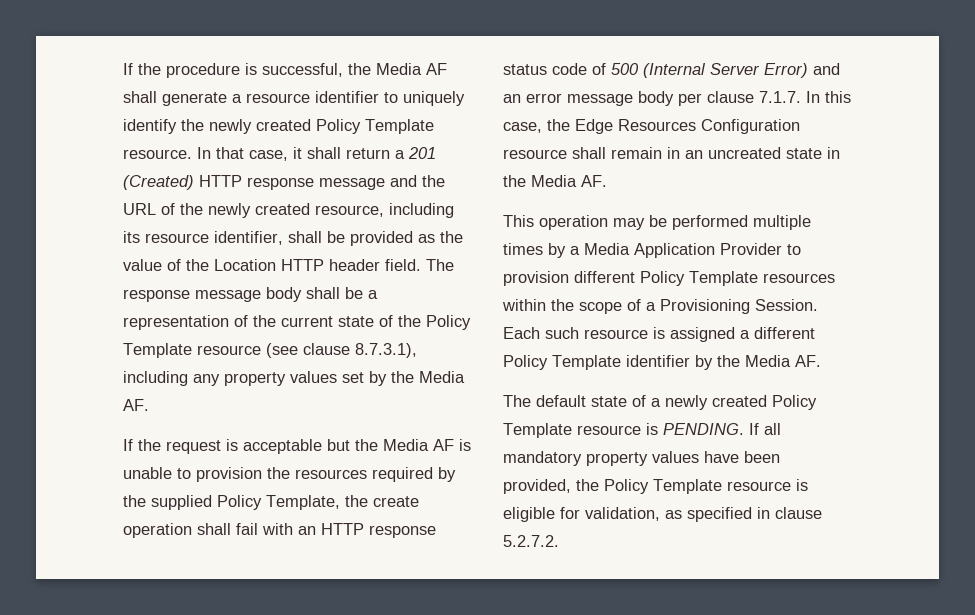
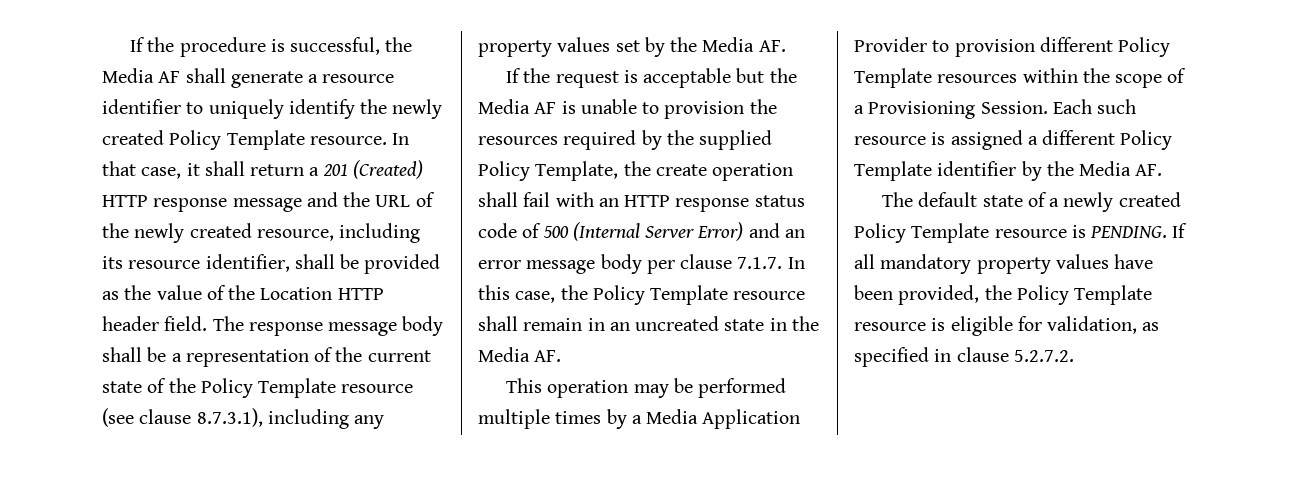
- If the request is acceptable but the Media AF is unable to provision the resources required by the supplied Policy Template, the create operation shall fail with an HTTP response status code of 500 (Internal Server Error) and an error message body per clause 7.1.7. In this case, the Edge Resources Configuration resource shall remain in an uncreated state in the Media AF.
+ If the request is acceptable but the Media AF is unable to provision the resources required by the supplied Policy Template, the create operation shall fail with an HTTP response status code of 500 (Internal Server Error) and an error message body per clause 7.1.7. In this case, the Policy Template resource shall remain in an uncreated state in the Media AF.

